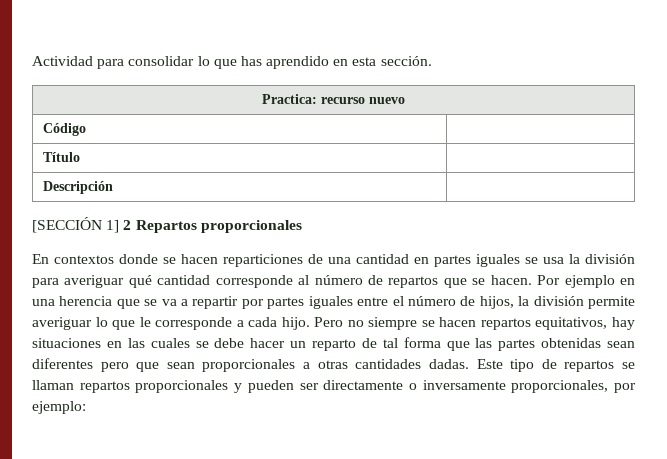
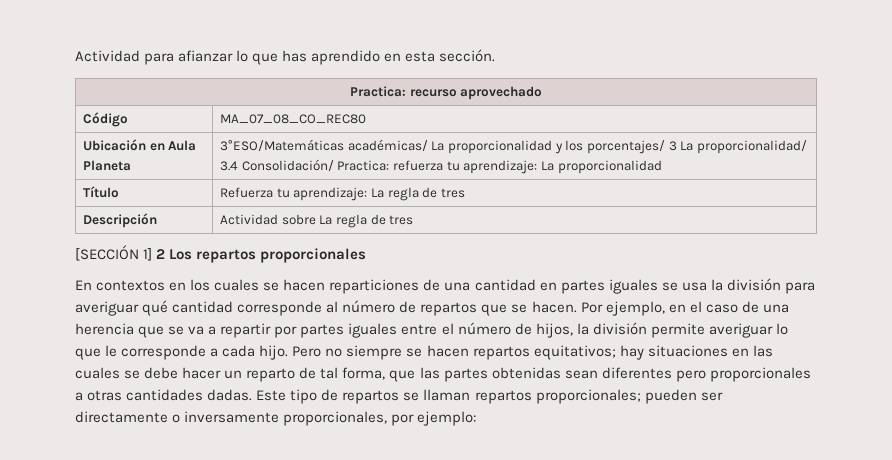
- Actividad para consolidar lo que has aprendido en esta sección.
+ Actividad para afianzar lo que has aprendido en esta sección.
- Practica: recurso nuevo
+ Practica: recurso aprovechado
- Código |
- Título |
- Descripción |
+ Código | MA_07_08_CO_REC80
+ Ubicación en Aula Planeta | 3°ESO/Matemáticas académicas/ La proporcionalidad y los porcentajes/ 3 La proporcionalidad/ 3.4 Consolidación/ Practica: refuerza tu aprendizaje: La proporcionalidad
+ Título | Refuerza tu aprendizaje: La regla de tres
+ Descripción | Actividad sobre La regla de tres
- [SECCIÓN 1] 2 Repartos proporcionales
+ [SECCIÓN 1] 2 Los repartos proporcionales
- En contextos donde se hacen reparticiones de una cantidad en partes iguales se usa la división para averiguar qué cantidad corresponde al número de repartos que se hacen.
+ En contextos en los cuales se hacen reparticiones de una cantidad en partes iguales se usa la división para averiguar qué cantidad corresponde al número de repartos que se hacen.
- Por ejemplo en una herencia que se va a repartir por partes iguales entre el número de hijos, la división permite averiguar lo que le corresponde a cada hijo.
+ Por ejemplo, en el caso de una herencia que se va a repartir por partes iguales entre el número de hijos, la división permite averiguar lo que le corresponde a cada hijo.
- Pero no siempre se hacen repartos equitativos, hay situaciones en las cuales se debe hacer un reparto de tal forma que las partes obtenidas sean diferentes pero que sean proporcionales a otras cantidades dadas.
+ Pero no siempre se hacen repartos equitativos; hay situaciones en las cuales se debe hacer un reparto de tal forma, que las partes obtenidas sean diferentes pero proporcionales a otras cantidades dadas.
- Este tipo de repartos se llaman repartos proporcionales y pueden ser directamente o inversamente proporcionales, por ejemplo:
+ Este tipo de repartos se llaman repartos proporcionales; pueden ser directamente o inversamente proporcionales, por ejemplo:

